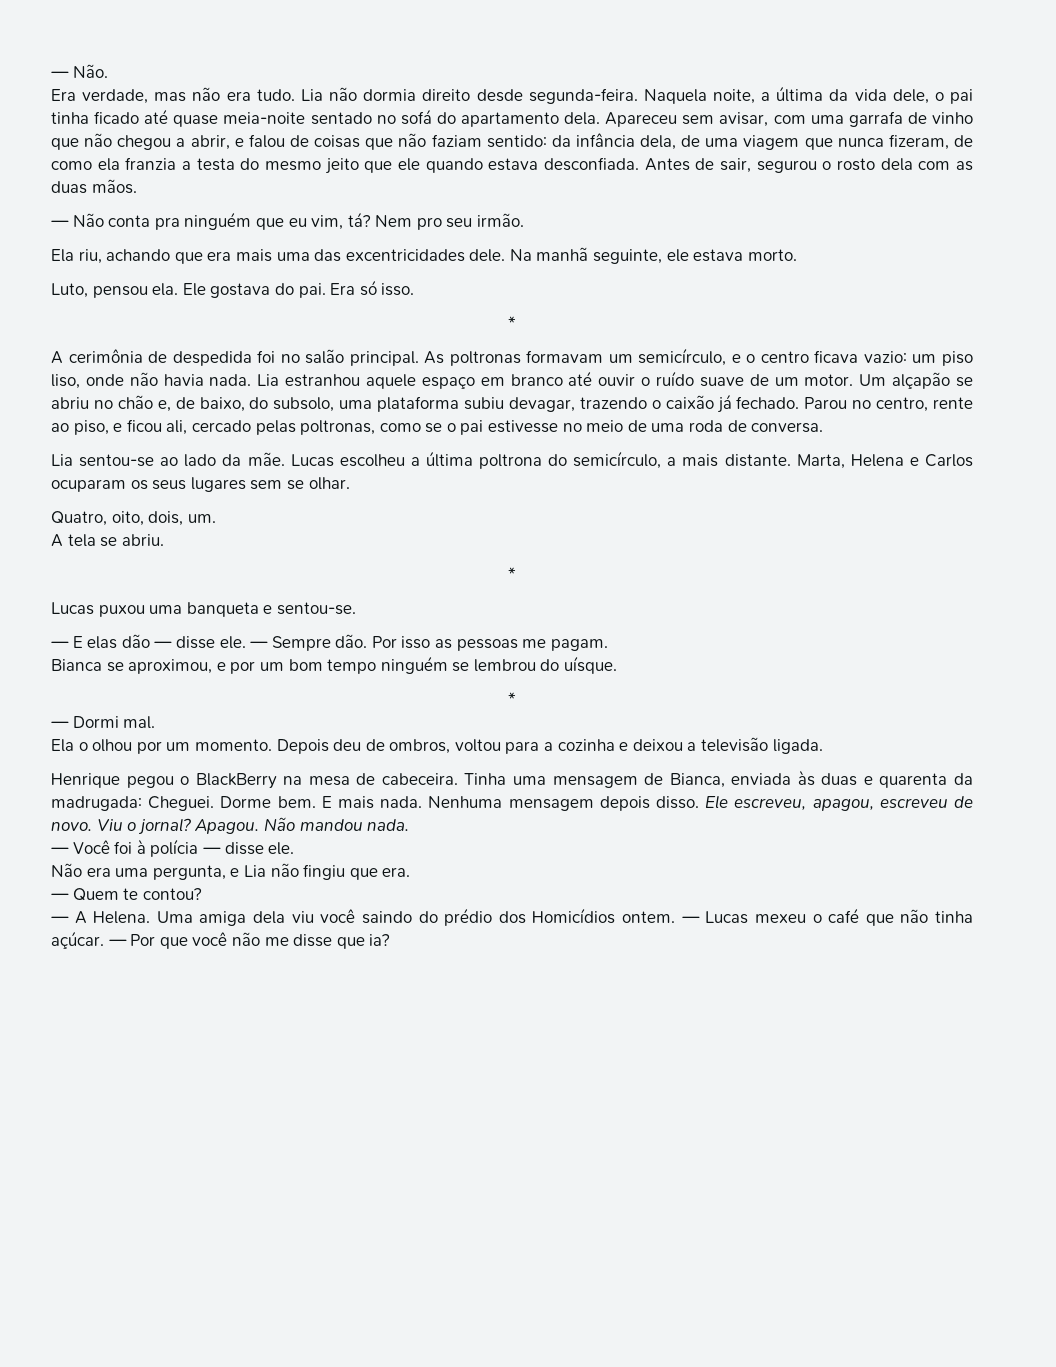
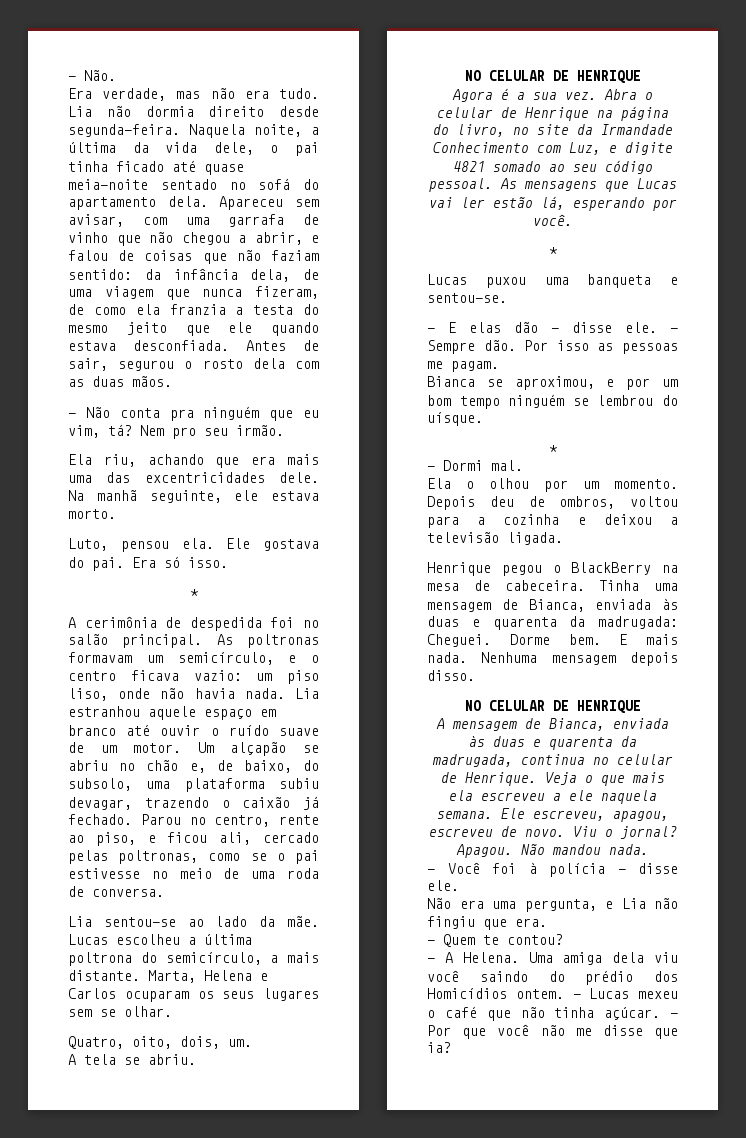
  A tela se abriu.
+ NO CELULAR DE HENRIQUE
+ Agora é a sua vez. Abra o celular de Henrique na página do livro, no site da Irmandade Conhecimento com Luz, e digite 4821 somado ao seu código pessoal. As mensagens que Lucas vai ler estão lá, esperando por você.
- Nenhuma mensagem depois disso. Ele escreveu, apagou, escreveu de novo.
+ Nenhuma mensagem depois disso.
+ NO CELULAR DE HENRIQUE
+ A mensagem de Bianca, enviada às duas e quarenta da madrugada, continua no celular de Henrique. Veja o que mais ela escreveu a ele naquela semana. Ele escreveu, apagou, escreveu de novo.

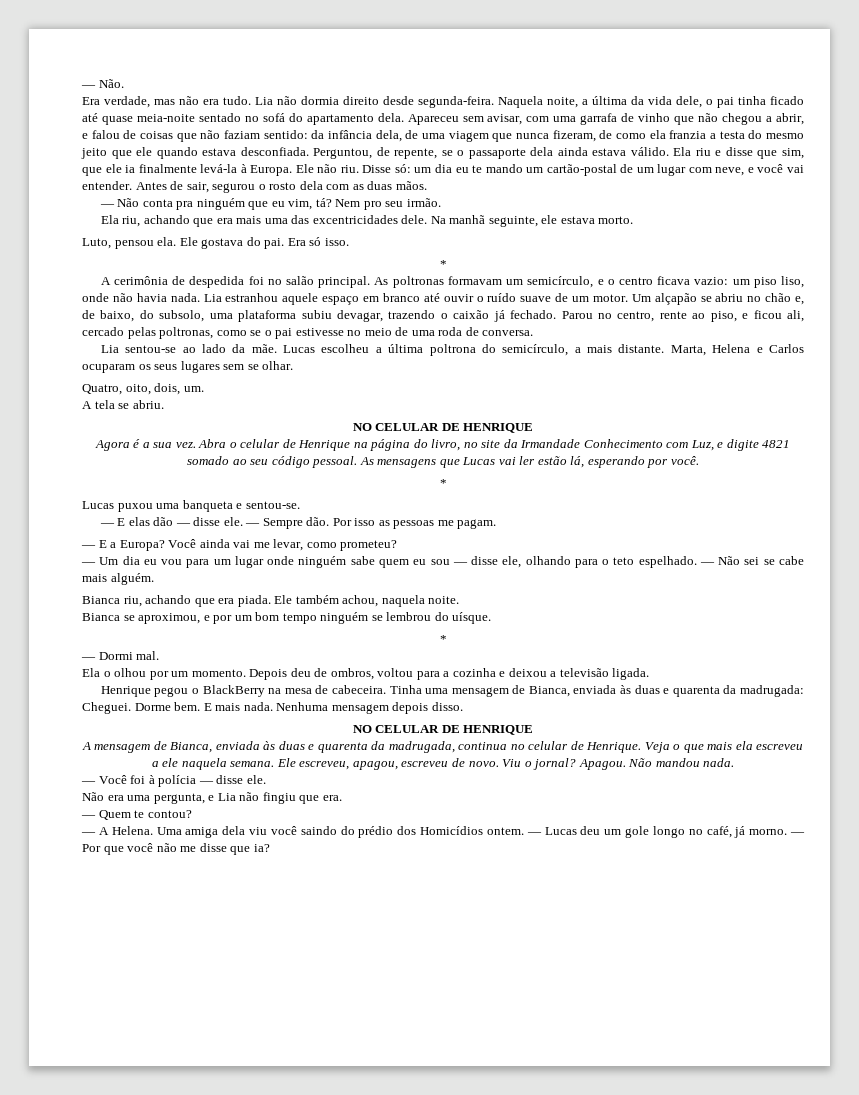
+ Perguntou, de repente, se o passaporte dela ainda estava válido. Ela riu e disse que sim, que ele ia finalmente levá-la à Europa. Ele não riu. Disse só: um dia eu te mando um cartão-postal de um lugar com neve, e você vai entender.
+ — E a Europa? Você ainda vai me levar, como prometeu?
+ — Um dia eu vou para um lugar onde ninguém sabe quem eu sou — disse ele, olhando para o teto espelhado. — Não sei se cabe mais alguém.
+ Bianca riu, achando que era piada. Ele também achou, naquela noite.
- — Lucas mexeu o café que não tinha açúcar.
+ — Lucas deu um gole longo no café, já morno.

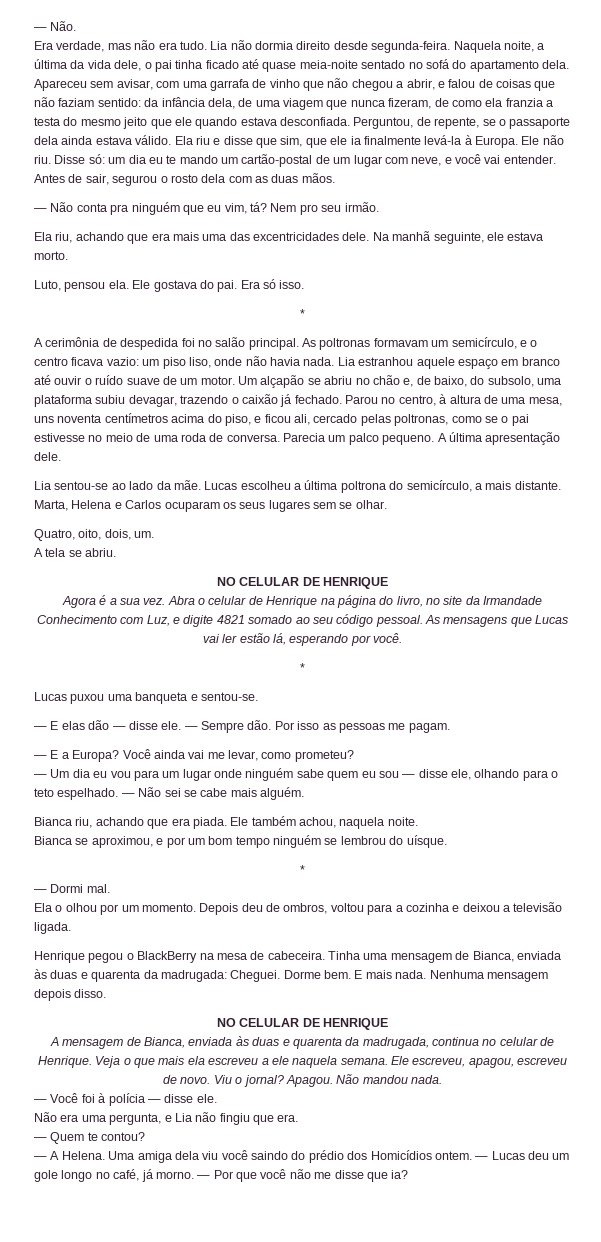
- Parou no centro, rente ao piso, e ficou ali, cercado pelas poltronas, como se o pai estivesse no meio de uma roda de conversa.
+ Parou no centro, à altura de uma mesa, uns noventa centímetros acima do piso, e ficou ali, cercado pelas poltronas, como se o pai estivesse no meio de uma roda de conversa. Parecia um palco pequeno. A última apresentação dele.

